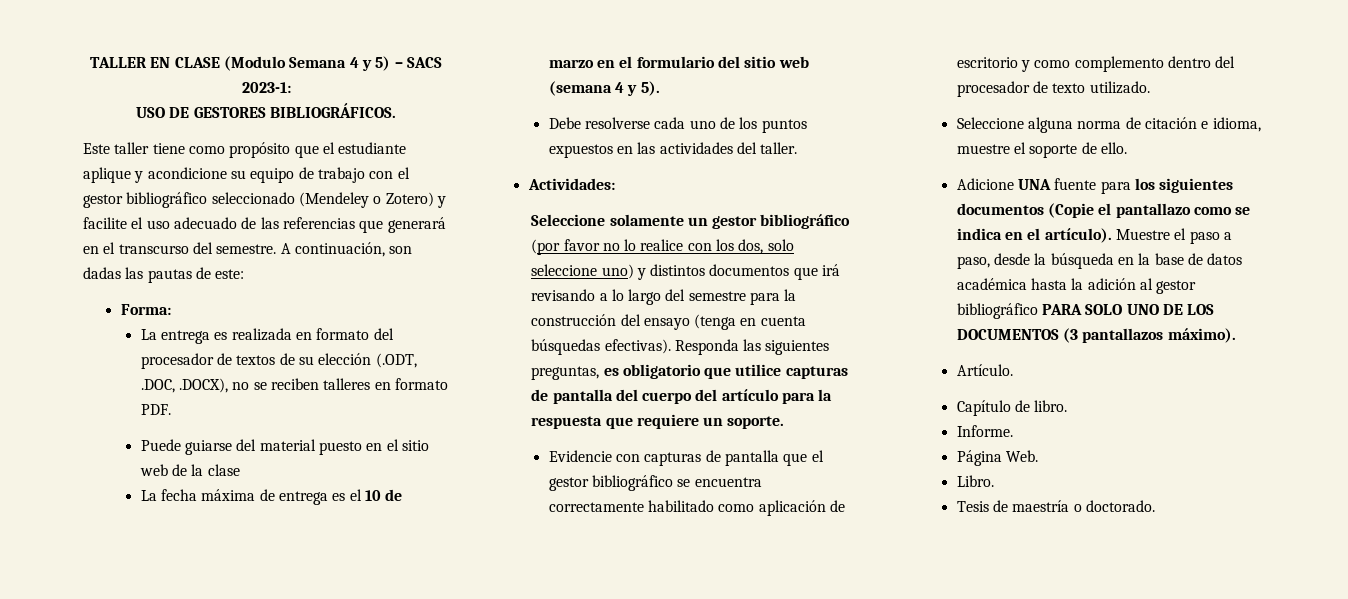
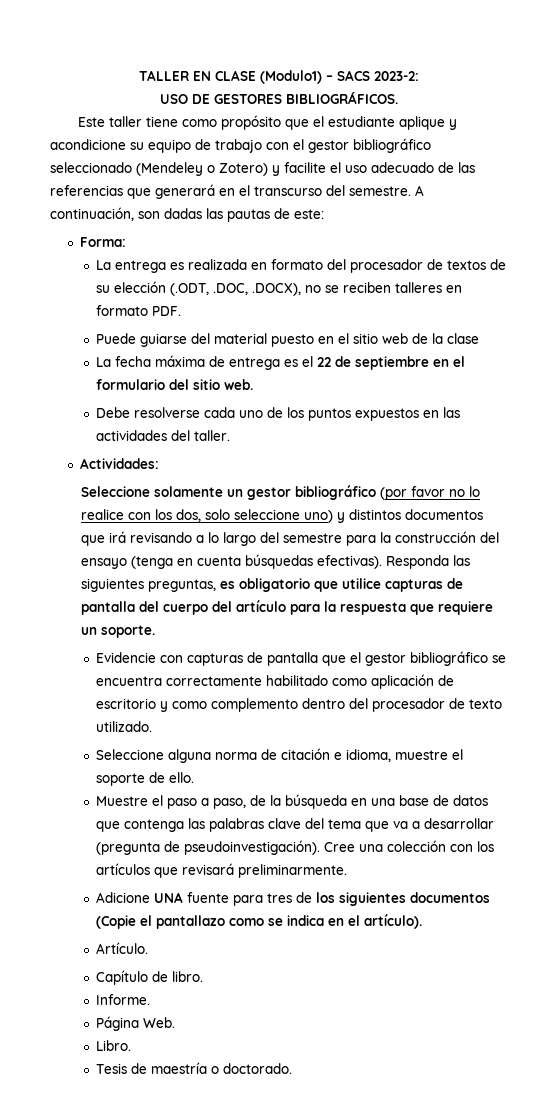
- TALLER EN CLASE (Modulo Semana 4 y 5) – SACS 2023-1:
+ TALLER EN CLASE (Modulo1) – SACS 2023-2:
- La fecha máxima de entrega es el 10 de marzo en el formulario del sitio web (semana 4 y 5).
+ La fecha máxima de entrega es el 22 de septiembre en el formulario del sitio web.
+ Muestre el paso a paso, de la búsqueda en una base de datos que contenga las palabras clave del tema que va a desarrollar (pregunta de pseudoinvestigación). Cree una colección con los artículos que revisará preliminarmente.
- Adicione UNA fuente para los siguientes documentos (Copie el pantallazo como se indica en el artículo). Muestre el paso a paso, desde la búsqueda en la base de datos académica hasta la adición al gestor bibliográfico PARA SOLO UNO DE LOS DOCUMENTOS (3 pantallazos máximo).
+ Adicione UNA fuente para tres de los siguientes documentos (Copie el pantallazo como se indica en el artículo).

